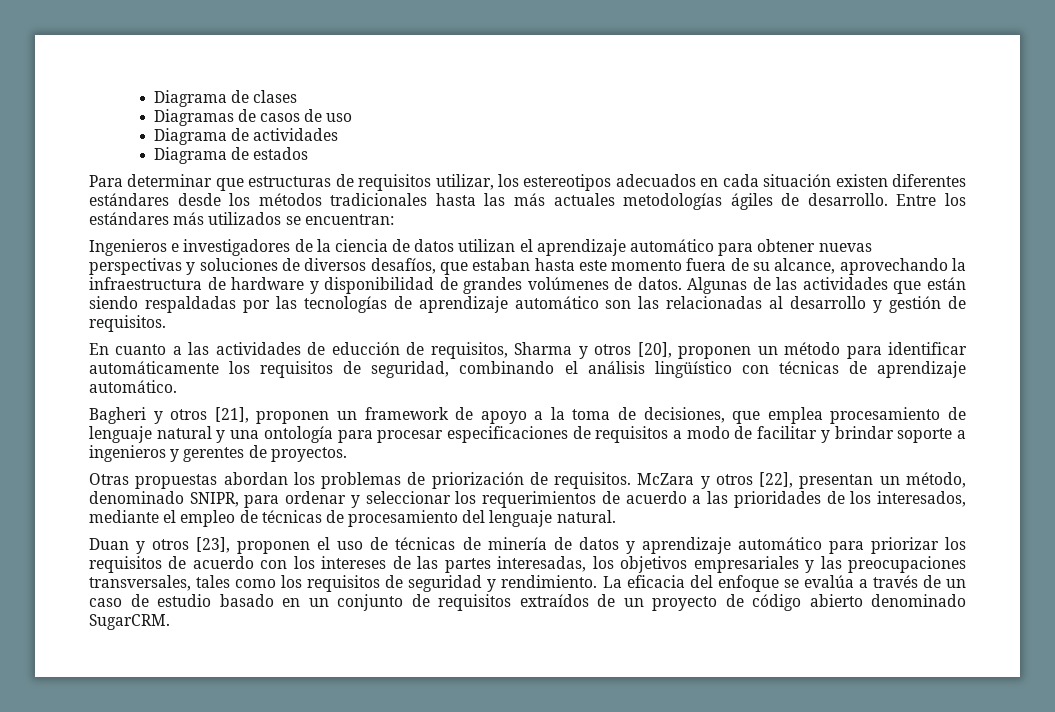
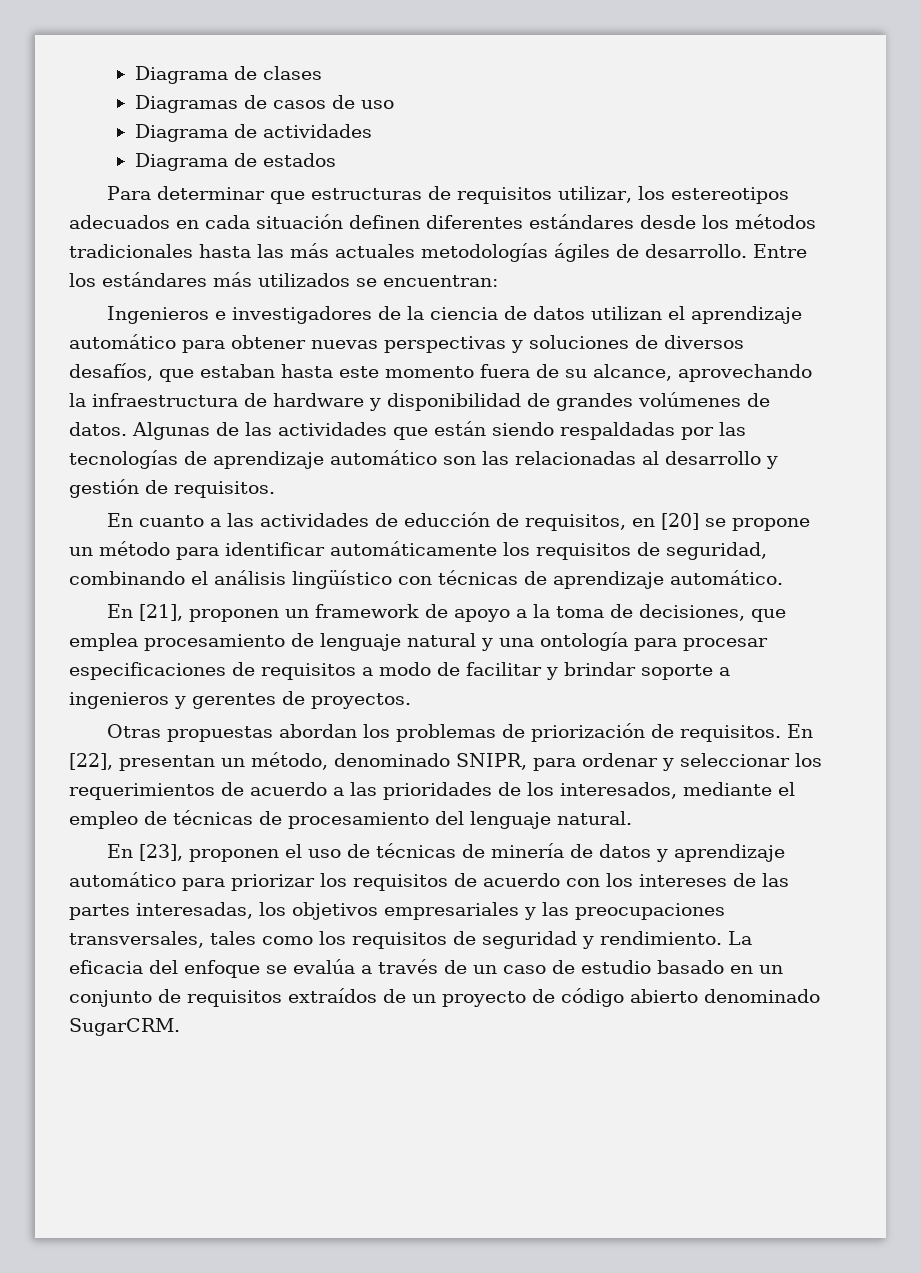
- Para determinar que estructuras de requisitos utilizar, los estereotipos adecuados en cada situación existen diferentes estándares desde los métodos tradicionales hasta las más actuales metodologías ágiles de desarrollo.
+ Para determinar que estructuras de requisitos utilizar, los estereotipos adecuados en cada situación definen diferentes estándares desde los métodos tradicionales hasta las más actuales metodologías ágiles de desarrollo.
- En cuanto a las actividades de educción de requisitos, Sharma y otros [20], proponen un método para identificar automáticamente los requisitos de seguridad, combinando el análisis lingüístico con técnicas de aprendizaje automático.
+ En cuanto a las actividades de educción de requisitos, en [20] se propone un método para identificar automáticamente los requisitos de seguridad, combinando el análisis lingüístico con técnicas de aprendizaje automático.
- Bagheri y otros [21], proponen un framework de apoyo a la toma de decisiones, que emplea procesamiento de lenguaje natural y una ontología para procesar especificaciones de requisitos a modo de facilitar y brindar soporte a ingenieros y gerentes de proyectos.
+ En [21], proponen un framework de apoyo a la toma de decisiones, que emplea procesamiento de lenguaje natural y una ontología para procesar especificaciones de requisitos a modo de facilitar y brindar soporte a ingenieros y gerentes de proyectos.
- McZara y otros [22], presentan un método, denominado SNIPR, para ordenar y seleccionar los requerimientos de acuerdo a las prioridades de los interesados, mediante el empleo de técnicas de procesamiento del lenguaje natural.
+ En [22], presentan un método, denominado SNIPR, para ordenar y seleccionar los requerimientos de acuerdo a las prioridades de los interesados, mediante el empleo de técnicas de procesamiento del lenguaje natural.
- Duan y otros [23], proponen el uso de técnicas de minería de datos y aprendizaje automático para priorizar los requisitos de acuerdo con los intereses de las partes interesadas, los objetivos empresariales y las preocupaciones transversales, tales como los requisitos de seguridad y rendimiento.
+ En [23], proponen el uso de técnicas de minería de datos y aprendizaje automático para priorizar los requisitos de acuerdo con los intereses de las partes interesadas, los objetivos empresariales y las preocupaciones transversales, tales como los requisitos de seguridad y rendimiento.

